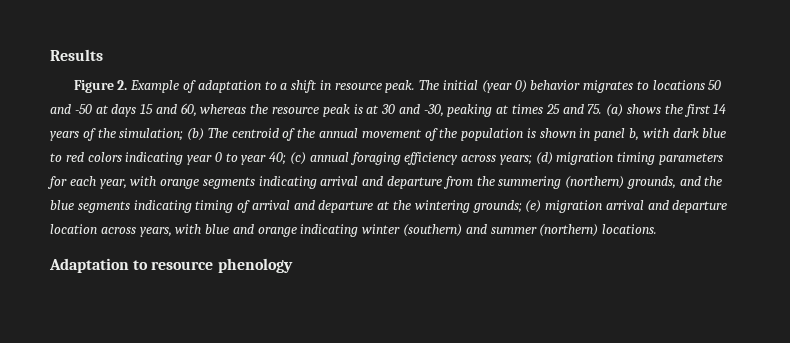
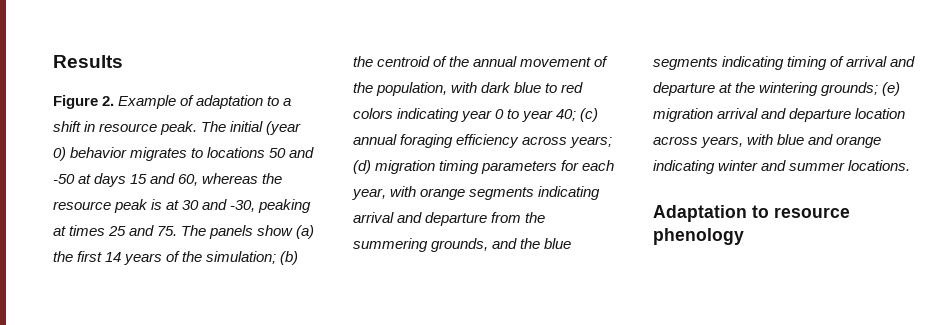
- The initial (year 0) behavior migrates to locations 50 and -50 at days 15 and 60, whereas the resource peak is at 30 and -30, peaking at times 25 and 75. (a) shows the first 14 years of the simulation;
+ The initial (year 0) behavior migrates to locations 50 and -50 at days 15 and 60, whereas the resource peak is at 30 and -30, peaking at times 25 and 75. The panels show (a) the first 14 years of the simulation;
- (b) The centroid of the annual movement of the population is shown in panel b, with dark blue to red colors indicating year 0 to year 40;
+ (b) the centroid of the annual movement of the population, with dark blue to red colors indicating year 0 to year 40;
- (d) migration timing parameters for each year, with orange segments indicating arrival and departure from the summering (northern) grounds, and the blue segments indicating timing of arrival and departure at the wintering grounds;
+ (d) migration timing parameters for each year, with orange segments indicating arrival and departure from the summering grounds, and the blue segments indicating timing of arrival and departure at the wintering grounds;
- (e) migration arrival and departure location across years, with blue and orange indicating winter (southern) and summer (northern) locations.
+ (e) migration arrival and departure location across years, with blue and orange indicating winter and summer locations.

